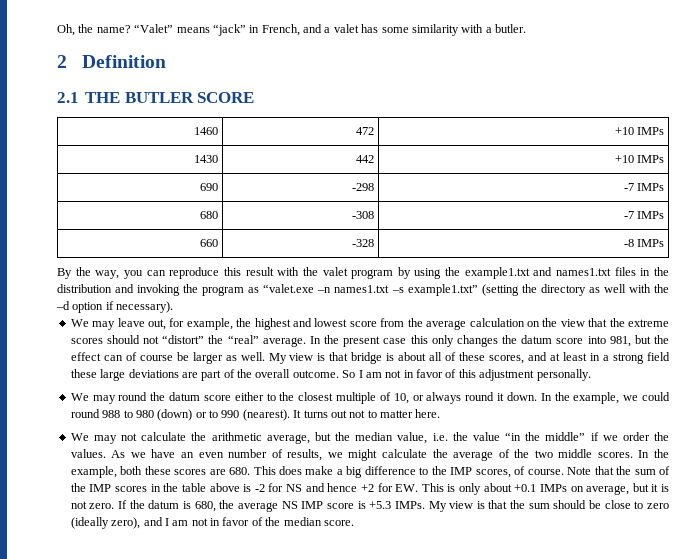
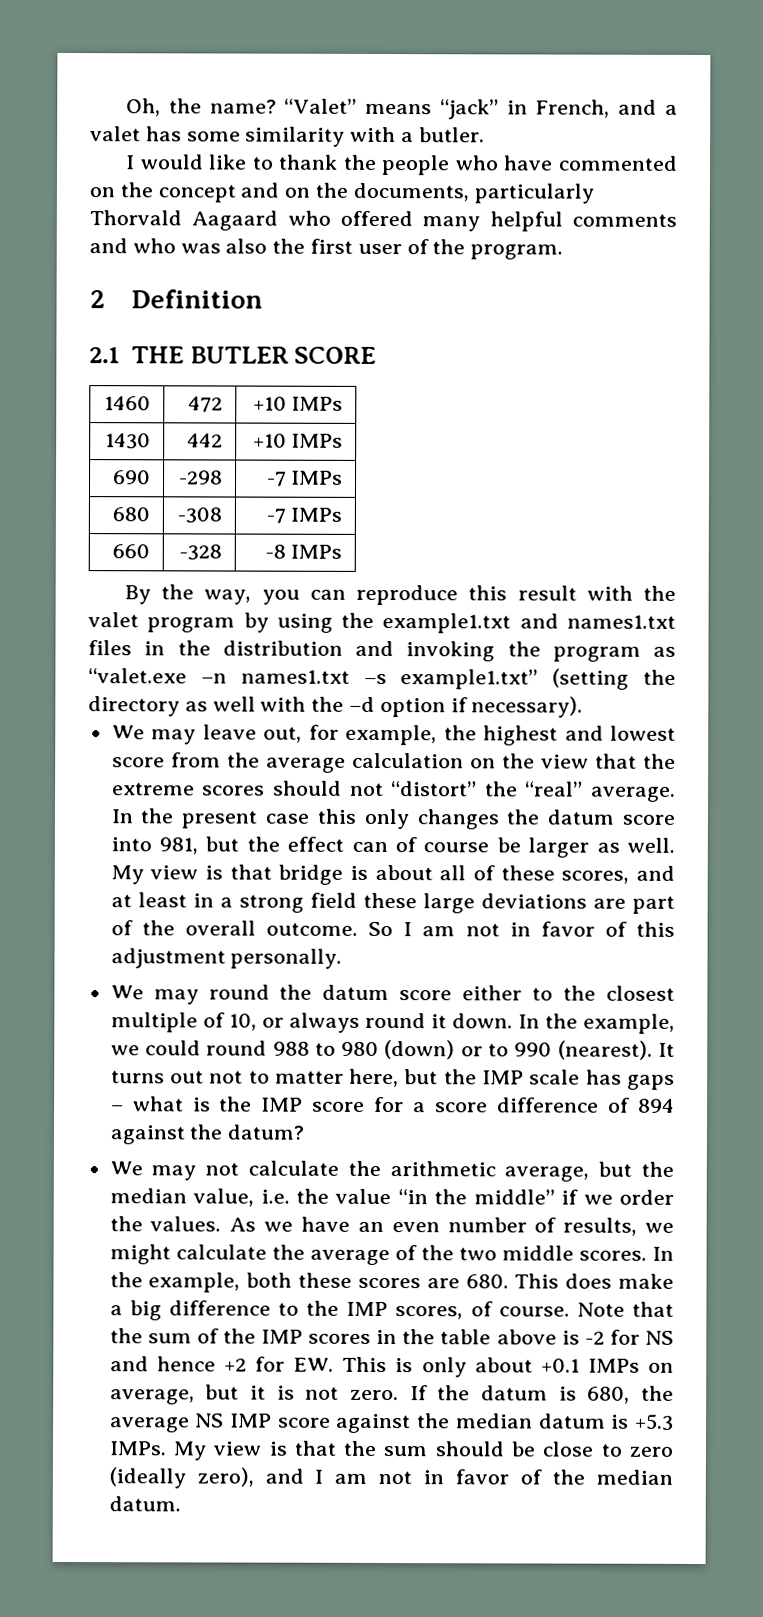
+ I would like to thank the people who have commented on the concept and on the documents, particularly Thorvald Aagaard who offered many helpful comments and who was also the first user of the program.
- It turns out not to matter here.
+ It turns out not to matter here, but the IMP scale has gaps – what is the IMP score for a score difference of 894 against the datum?
- If the datum is 680, the average NS IMP score is +5.3 IMPs.
+ If the datum is 680, the average NS IMP score against the median datum is +5.3 IMPs.
- My view is that the sum should be close to zero (ideally zero), and I am not in favor of the median score.
+ My view is that the sum should be close to zero (ideally zero), and I am not in favor of the median datum.

